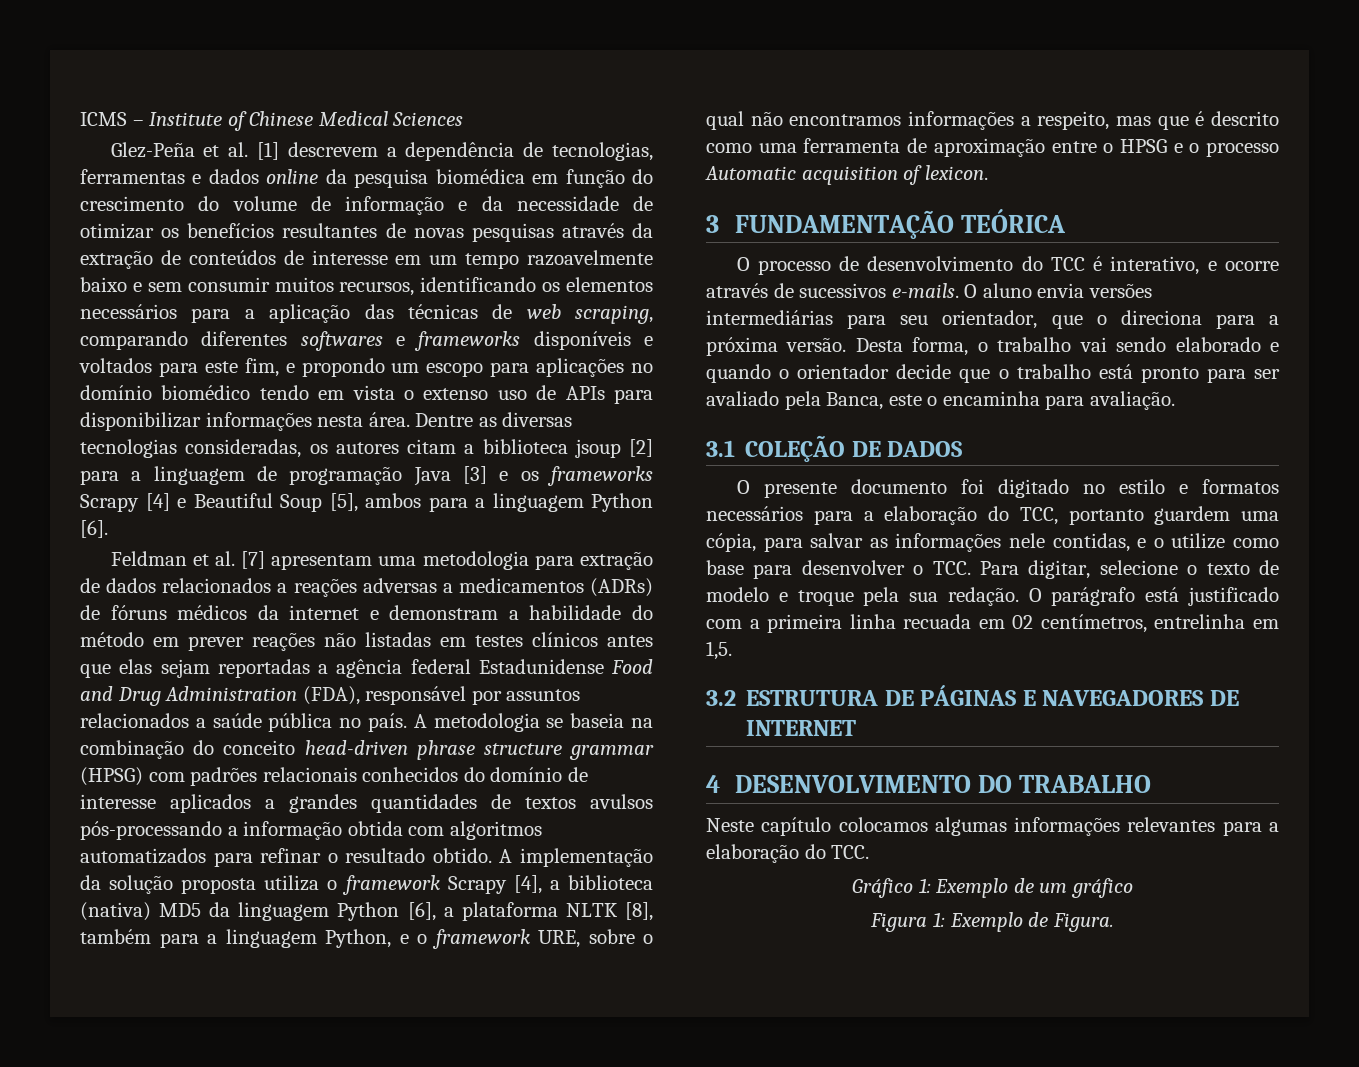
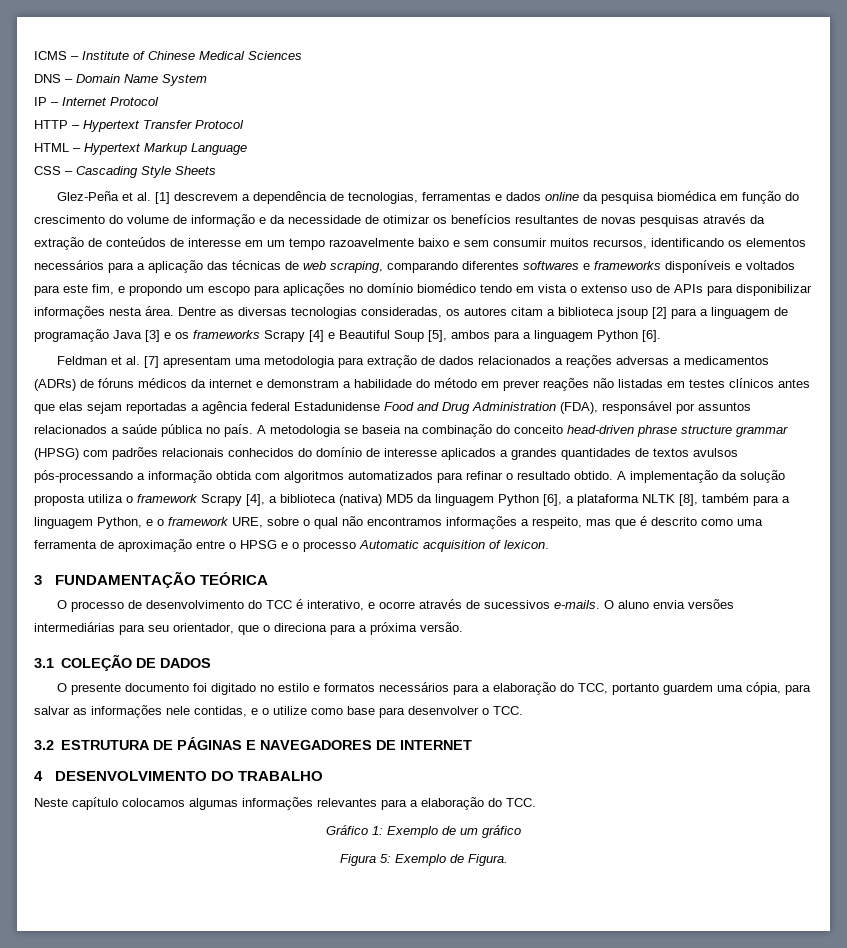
+ DNS – Domain Name System
+ IP – Internet Protocol
+ HTTP – Hypertext Transfer Protocol
+ HTML – Hypertext Markup Language
+ CSS – Cascading Style Sheets
- Desta forma, o trabalho vai sendo elaborado e quando o orientador decide que o trabalho está pronto para ser avaliado pela Banca, este o encaminha para avaliação.
- O presente documento foi digitado no estilo e formatos necessários para a elaboração do TCC, portanto guardem uma cópia, para salvar as informações nele contidas, e o utilize como base para desenvolver o TCC. Para digitar, selecione o texto de modelo e troque pela sua redação. O parágrafo está justificado com a primeira linha recuada em 02 centímetros, entrelinha em 1,5.
+ O presente documento foi digitado no estilo e formatos necessários para a elaboração do TCC, portanto guardem uma cópia, para salvar as informações nele contidas, e o utilize como base para desenvolver o TCC.
- Figura 1: Exemplo de Figura.
+ Figura 5: Exemplo de Figura.

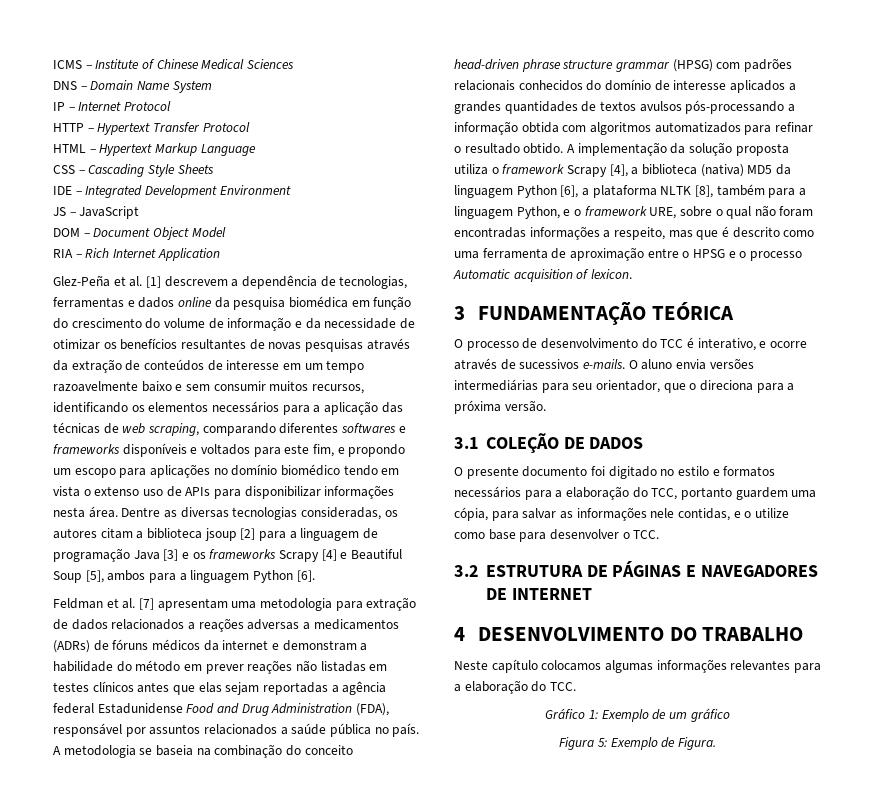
+ IDE – Integrated Development Environment
+ JS – JavaScript
+ DOM – Document Object Model
+ RIA – Rich Internet Application
- A implementação da solução proposta utiliza o framework Scrapy [4], a biblioteca (nativa) MD5 da linguagem Python [6], a plataforma NLTK [8], também para a linguagem Python, e o framework URE, sobre o qual não encontramos informações a respeito, mas que é descrito como uma ferramenta de aproximação entre o HPSG e o processo Automatic acquisition of lexicon.
+ A implementação da solução proposta utiliza o framework Scrapy [4], a biblioteca (nativa) MD5 da linguagem Python [6], a plataforma NLTK [8], também para a linguagem Python, e o framework URE, sobre o qual não foram encontradas informações a respeito, mas que é descrito como uma ferramenta de aproximação entre o HPSG e o processo Automatic acquisition of lexicon.

